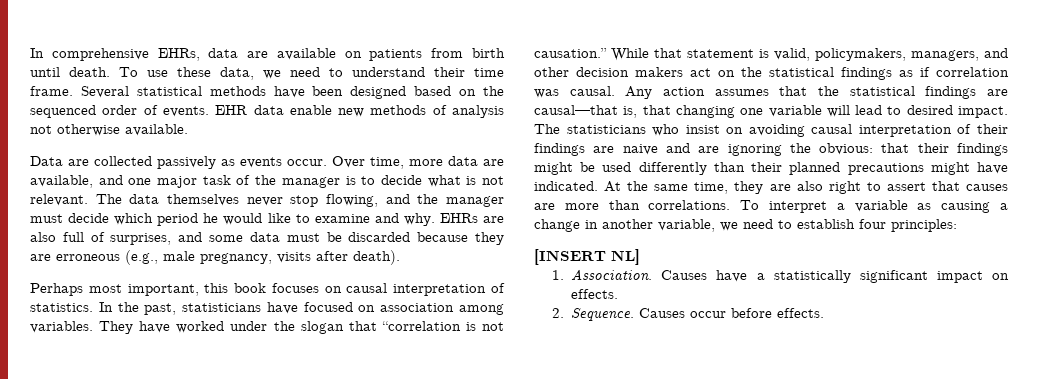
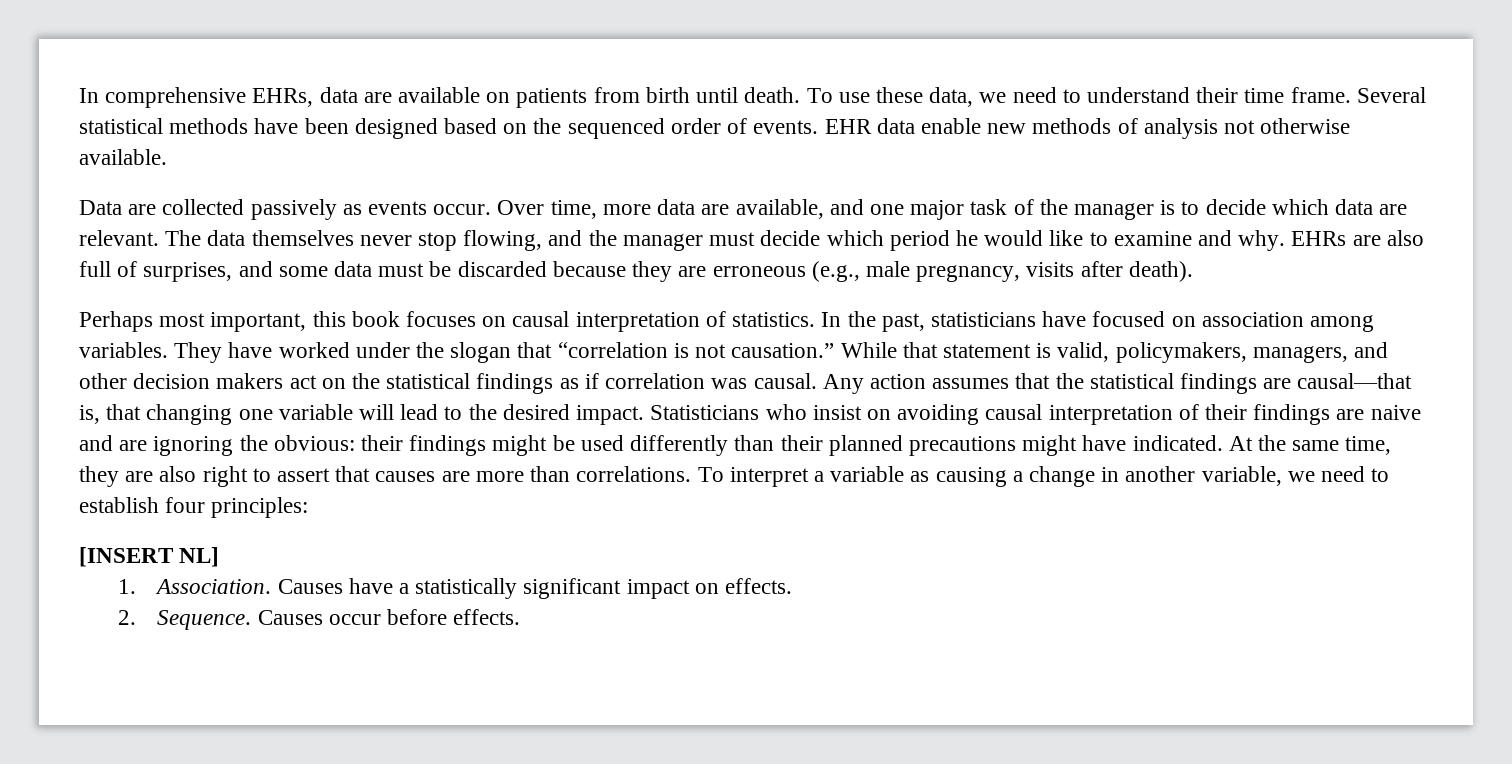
- Over time, more data are available, and one major task of the manager is to decide what is not relevant.
+ Over time, more data are available, and one major task of the manager is to decide which data are relevant.
- Any action assumes that the statistical findings are causal—that is, that changing one variable will lead to desired impact.
+ Any action assumes that the statistical findings are causal—that is, that changing one variable will lead to the desired impact.
- The statisticians who insist on avoiding causal interpretation of their findings are naive and are ignoring the obvious: that their findings might be used differently than their planned precautions might have indicated.
+ Statisticians who insist on avoiding causal interpretation of their findings are naive and are ignoring the obvious: their findings might be used differently than their planned precautions might have indicated.

